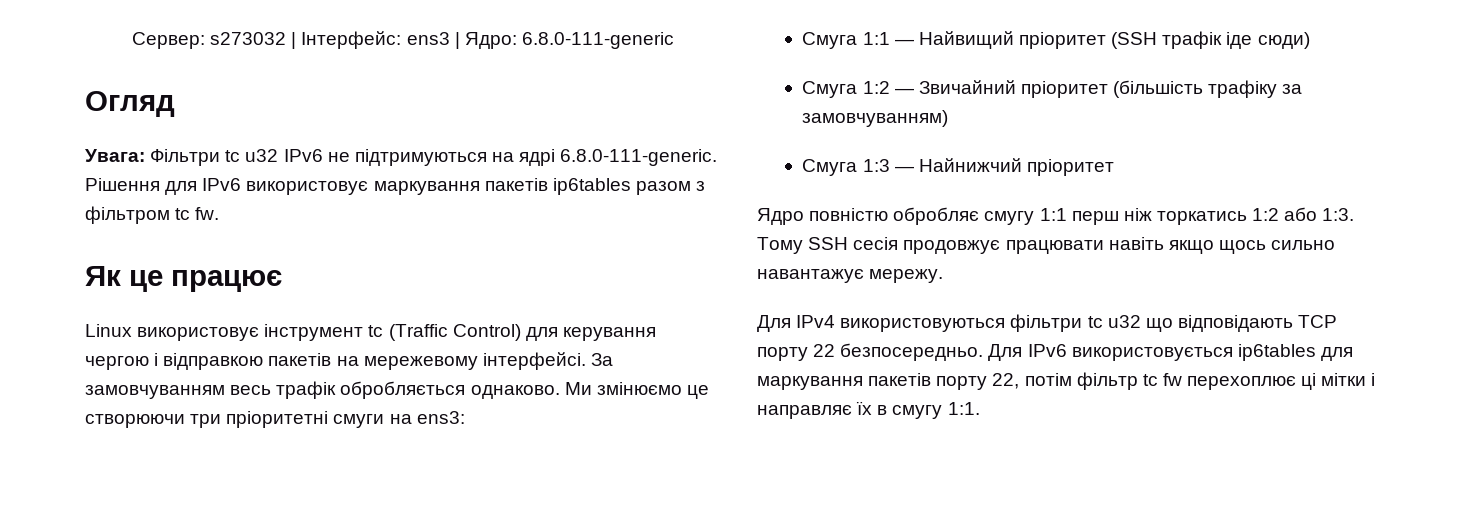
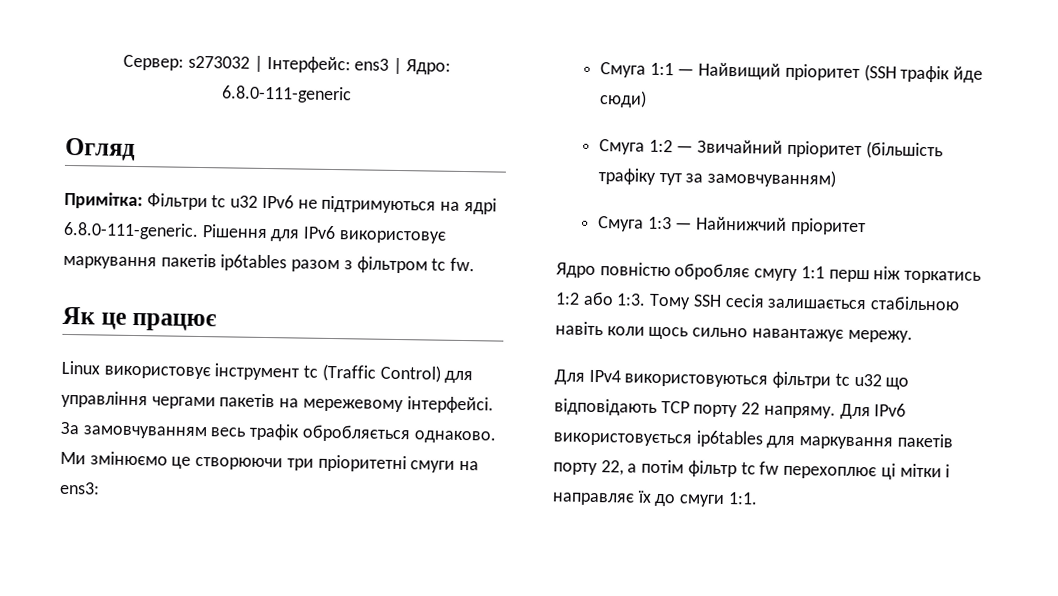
- Увага: Фільтри tc u32 IPv6 не підтримуються на ядрі 6.8.0-111-generic. Рішення для IPv6 використовує маркування пакетів ip6tables разом з фільтром tc fw.
+ Примітка: Фільтри tc u32 IPv6 не підтримуються на ядрі 6.8.0-111-generic. Рішення для IPv6 використовує маркування пакетів ip6tables разом з фільтром tc fw.
- Linux використовує інструмент tc (Traffic Control) для керування чергою і відправкою пакетів на мережевому інтерфейсі.
+ Linux використовує інструмент tc (Traffic Control) для управління чергами пакетів на мережевому інтерфейсі.
- Смуга 1:1 — Найвищий пріоритет (SSH трафік іде сюди)
+ Смуга 1:1 — Найвищий пріоритет (SSH трафік йде сюди)
- Смуга 1:2 — Звичайний пріоритет (більшість трафіку за замовчуванням)
+ Смуга 1:2 — Звичайний пріоритет (більшість трафіку тут за замовчуванням)
- Тому SSH сесія продовжує працювати навіть якщо щось сильно навантажує мережу.
+ Тому SSH сесія залишається стабільною навіть коли щось сильно навантажує мережу.
- Для IPv4 використовуються фільтри tc u32 що відповідають TCP порту 22 безпосередньо.
+ Для IPv4 використовуються фільтри tc u32 що відповідають TCP порту 22 напряму.
- Для IPv6 використовується ip6tables для маркування пакетів порту 22, потім фільтр tc fw перехоплює ці мітки і направляє їх в смугу 1:1.
+ Для IPv6 використовується ip6tables для маркування пакетів порту 22, а потім фільтр tc fw перехоплює ці мітки і направляє їх до смуги 1:1.

